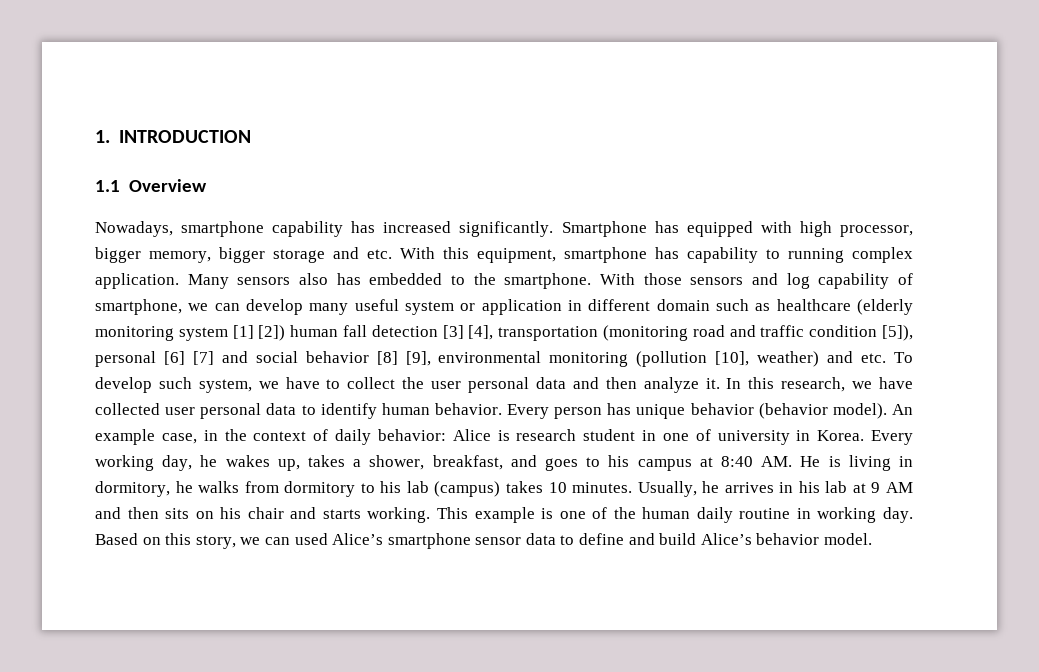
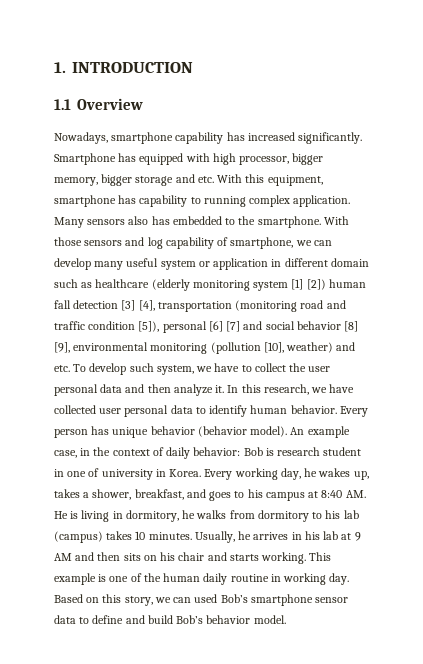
- An example case, in the context of daily behavior: Alice is research student in one of university in Korea.
+ An example case, in the context of daily behavior: Bob is research student in one of university in Korea.
- Based on this story, we can used Alice’s smartphone sensor data to define and build Alice’s behavior model.
+ Based on this story, we can used Bob’s smartphone sensor data to define and build Bob’s behavior model.

